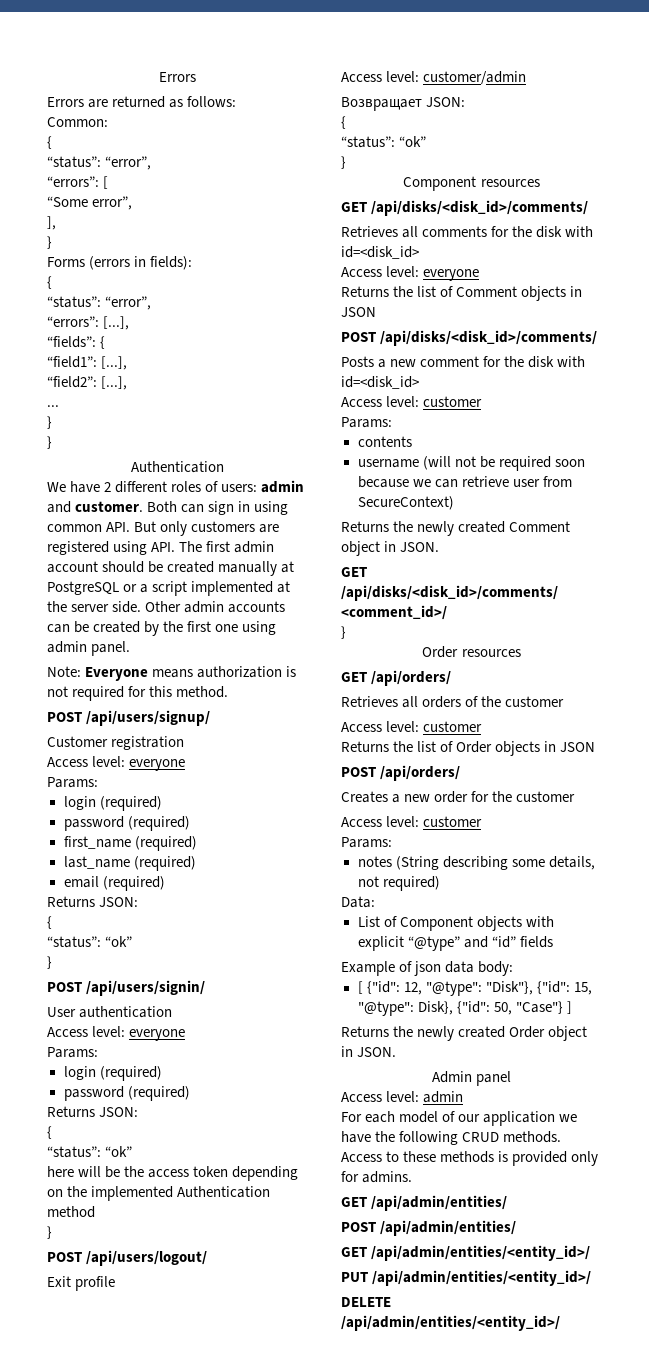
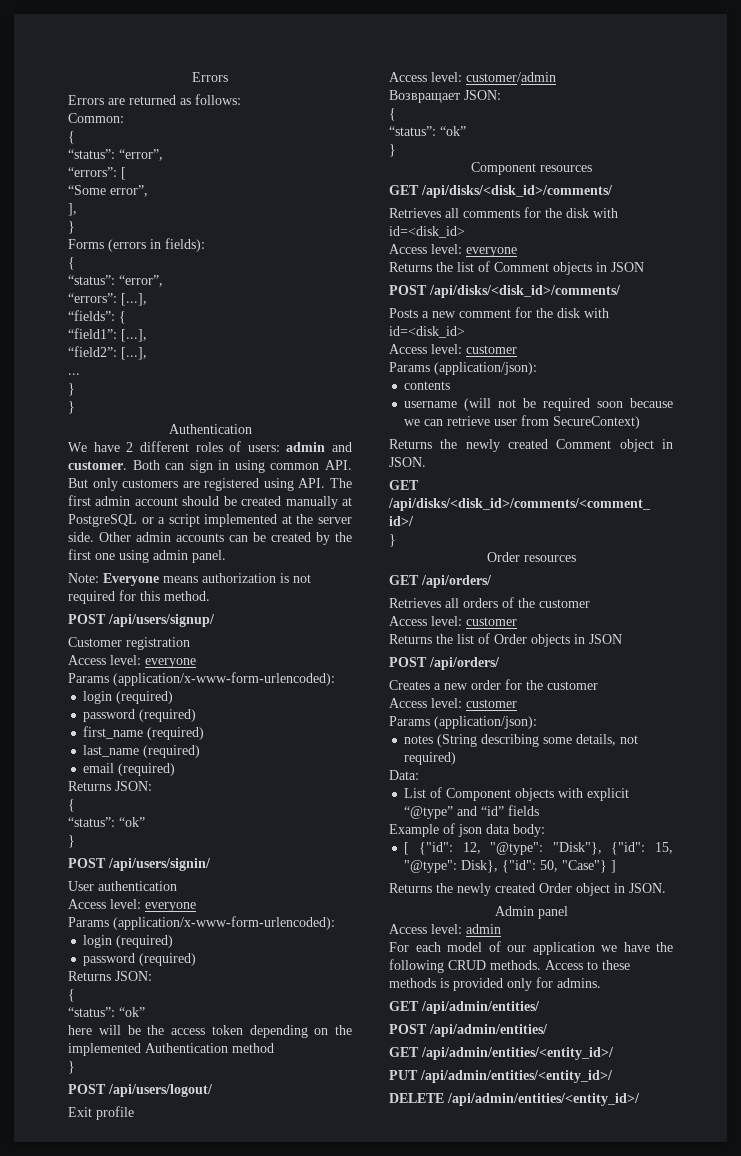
  Customer registration
  Access level: everyone
- Params:
+ Params (application/x-www-form-urlencoded):
  User authentication
  Access level: everyone
- Params:
+ Params (application/x-www-form-urlencoded):
  Posts a new comment for the disk with id=<disk_id>
  Access level: customer
- Params:
+ Params (application/json):
  Creates a new order for the customer
  Access level: customer
- Params:
+ Params (application/json):

